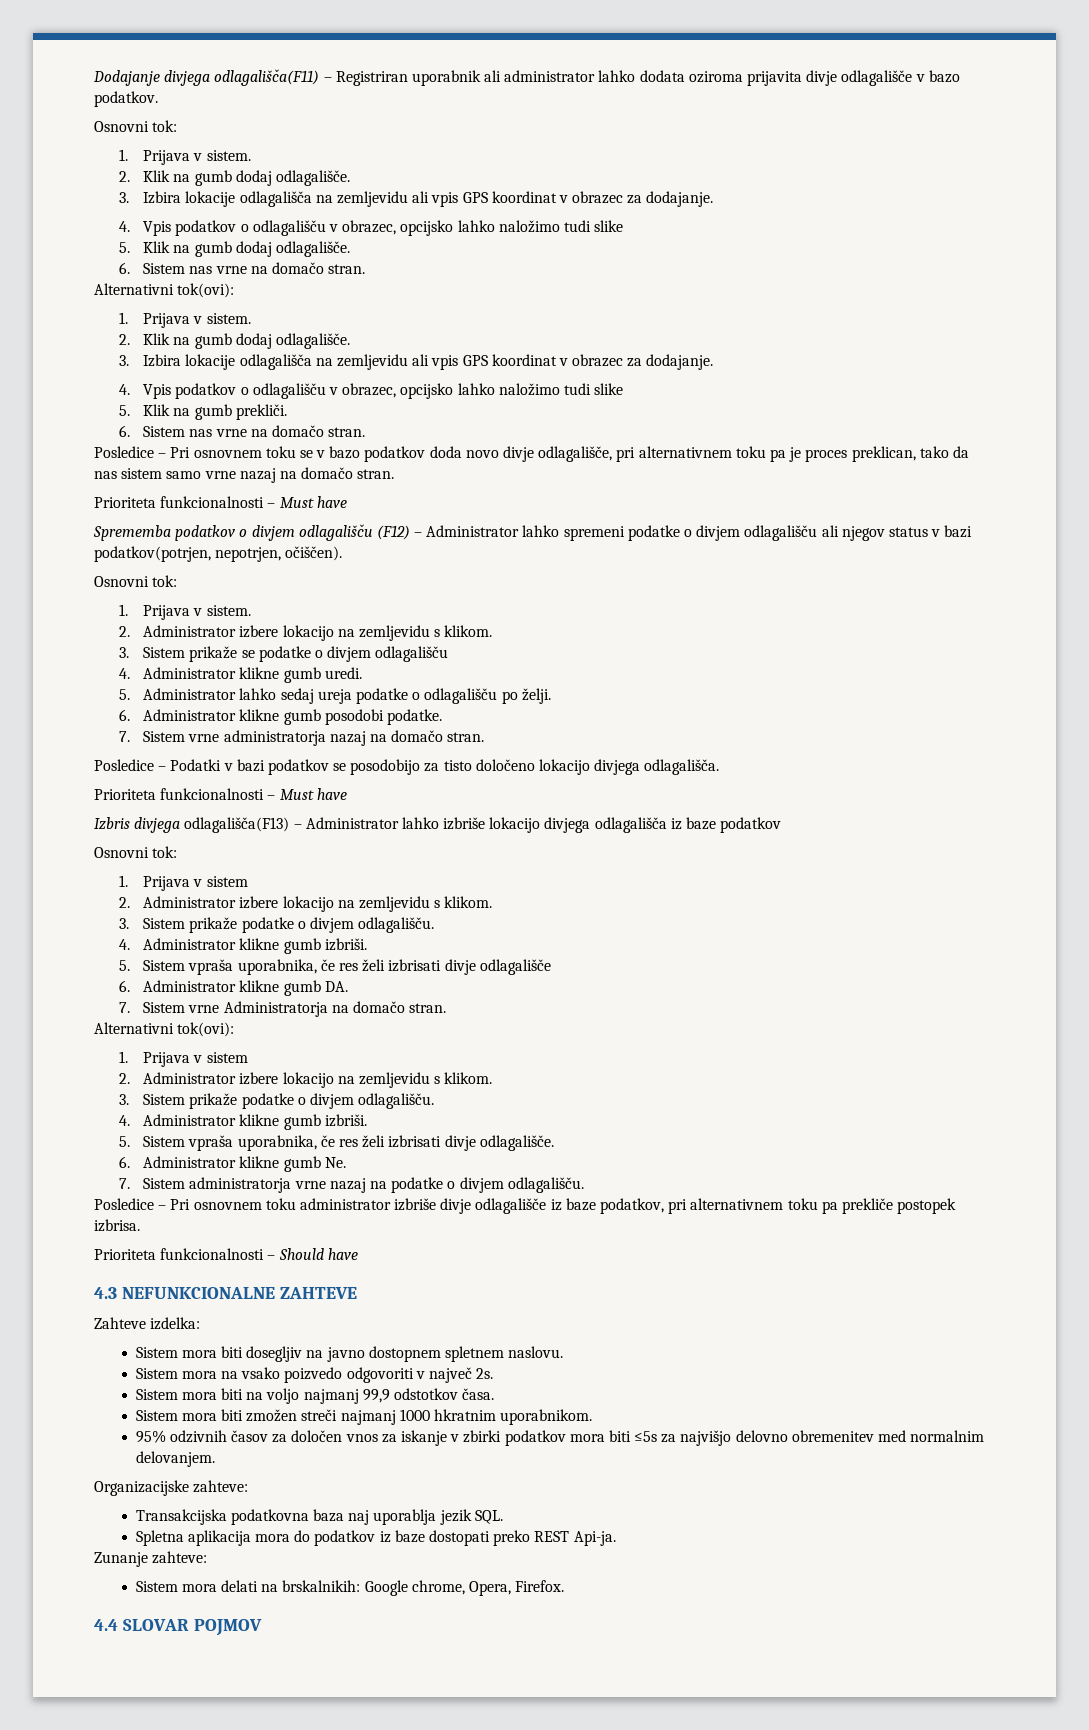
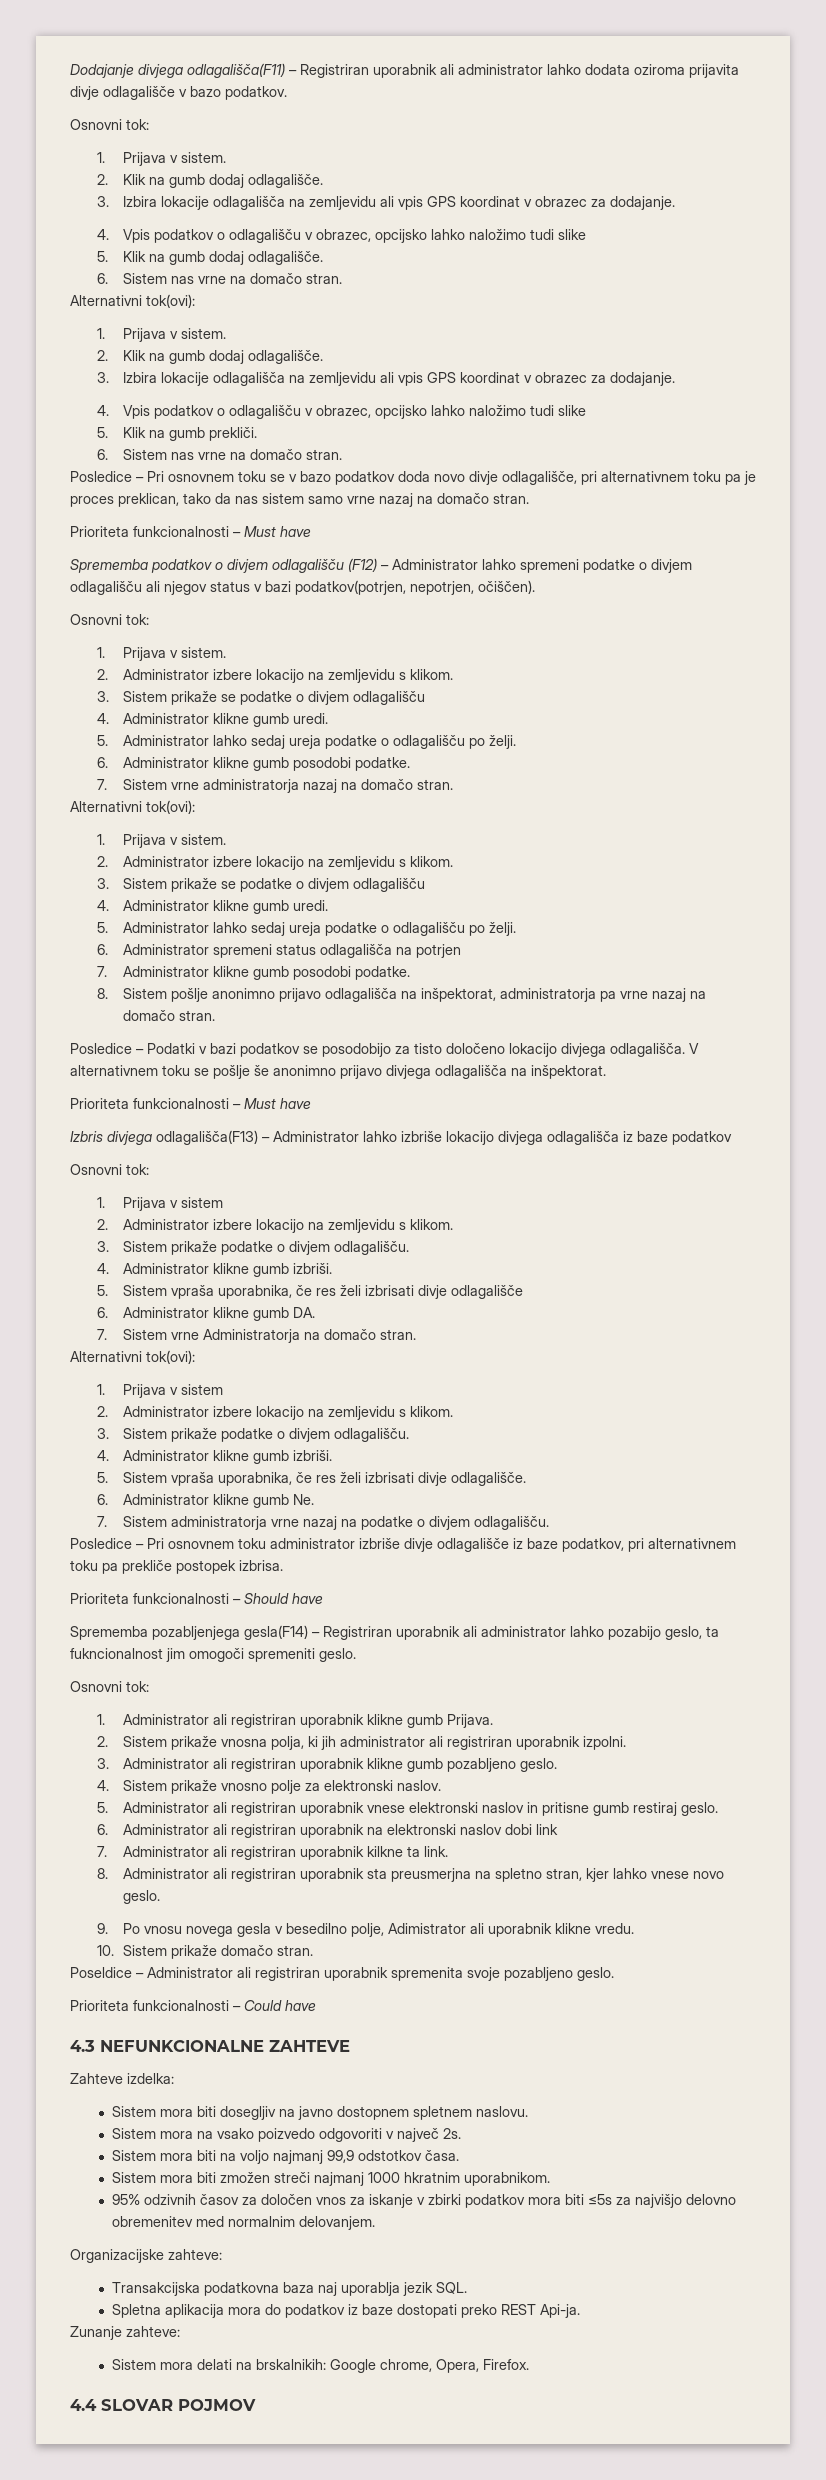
  7. Sistem vrne administratorja nazaj na domačo stran.
+ Alternativni tok(ovi):
+ 1. Prijava v sistem.
+ 2. Administrator izbere lokacijo na zemljevidu s klikom.
+ 3. Sistem prikaže se podatke o divjem odlagališču
+ 4. Administrator klikne gumb uredi.
+ 5. Administrator lahko sedaj ureja podatke o odlagališču po želji.
+ 6. Administrator spremeni status odlagališča na potrjen
+ 7. Administrator klikne gumb posodobi podatke.
+ 8. Sistem pošlje anonimno prijavo odlagališča na inšpektorat, administratorja pa vrne nazaj na domačo stran.
+ V alternativnem toku se pošlje še anonimno prijavo divjega odlagališča na inšpektorat.
+ Sprememba pozabljenjega gesla(F14) – Registriran uporabnik ali administrator lahko pozabijo geslo, ta fukncionalnost jim omogoči spremeniti geslo.
+ Osnovni tok:
+ 1. Administrator ali registriran uporabnik klikne gumb Prijava.
+ 2. Sistem prikaže vnosna polja, ki jih administrator ali registriran uporabnik izpolni.
+ 3. Administrator ali registriran uporabnik klikne gumb pozabljeno geslo.
+ 4. Sistem prikaže vnosno polje za elektronski naslov.
+ 5. Administrator ali registriran uporabnik vnese elektronski naslov in pritisne gumb restiraj geslo.
+ 6. Administrator ali registriran uporabnik na elektronski naslov dobi link
+ 7. Administrator ali registriran uporabnik kilkne ta link.
+ 8. Administrator ali registriran uporabnik sta preusmerjna na spletno stran, kjer lahko vnese novo geslo.
+ 9. Po vnosu novega gesla v besedilno polje, Adimistrator ali uporabnik klikne vredu.
+ 10. Sistem prikaže domačo stran.
+ Poseldice – Administrator ali registriran uporabnik spremenita svoje pozabljeno geslo.
+ Prioriteta funkcionalnosti – Could have

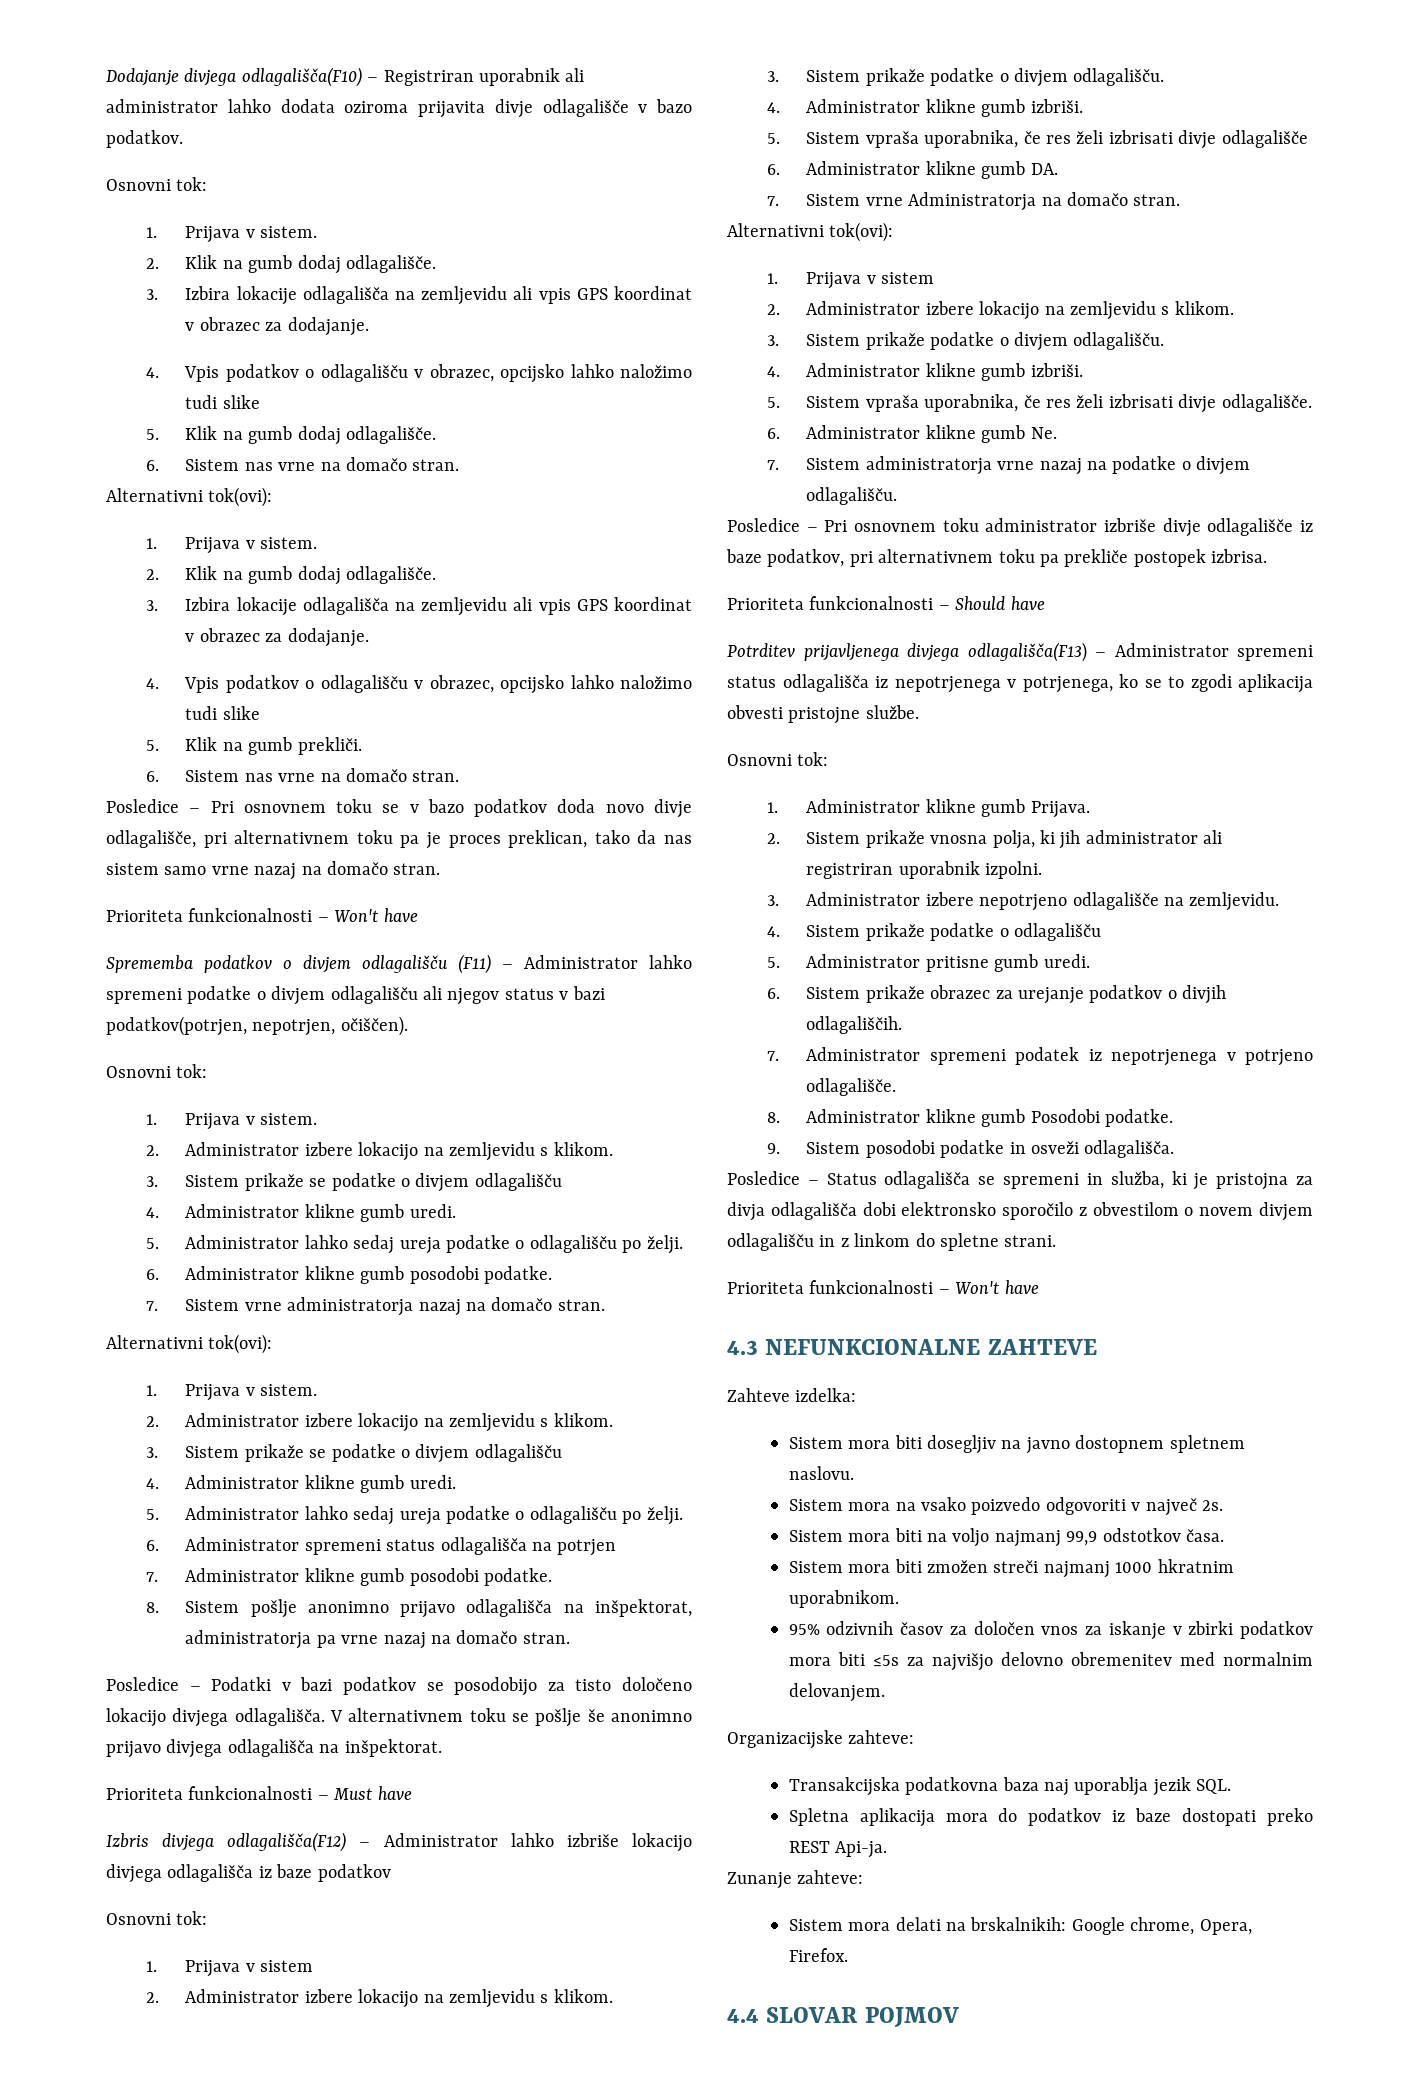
- Dodajanje divjega odlagališča(F11) – Registriran uporabnik ali administrator lahko dodata oziroma prijavita divje odlagališče v bazo podatkov.
+ Dodajanje divjega odlagališča(F10) – Registriran uporabnik ali administrator lahko dodata oziroma prijavita divje odlagališče v bazo podatkov.
  Posledice – Pri osnovnem toku se v bazo podatkov doda novo divje odlagališče, pri alternativnem toku pa je proces preklican, tako da nas sistem samo vrne nazaj na domačo stran.
- Prioriteta funkcionalnosti – Must have
+ Prioriteta funkcionalnosti – Won't have
- Sprememba podatkov o divjem odlagališču (F12) – Administrator lahko spremeni podatke o divjem odlagališču ali njegov status v bazi podatkov(potrjen, nepotrjen, očiščen).
+ Sprememba podatkov o divjem odlagališču (F11) – Administrator lahko spremeni podatke o divjem odlagališču ali njegov status v bazi podatkov(potrjen, nepotrjen, očiščen).
- Izbris divjega odlagališča(F13) – Administrator lahko izbriše lokacijo divjega odlagališča iz baze podatkov
+ Izbris divjega odlagališča(F12) – Administrator lahko izbriše lokacijo divjega odlagališča iz baze podatkov
- Sprememba pozabljenjega gesla(F14) – Registriran uporabnik ali administrator lahko pozabijo geslo, ta fukncionalnost jim omogoči spremeniti geslo.
+ Potrditev prijavljenega divjega odlagališča(F13) – Administrator spremeni status odlagališča iz nepotrjenega v potrjenega, ko se to zgodi aplikacija obvesti pristojne službe.
- 1. Administrator ali registriran uporabnik klikne gumb Prijava.
+ 1. Administrator klikne gumb Prijava.
- 3. Administrator ali registriran uporabnik klikne gumb pozabljeno geslo.
- 4. Sistem prikaže vnosno polje za elektronski naslov.
- 5. Administrator ali registriran uporabnik vnese elektronski naslov in pritisne gumb restiraj geslo.
- 6. Administrator ali registriran uporabnik na elektronski naslov dobi link
- 7. Administrator ali registriran uporabnik kilkne ta link.
- 8. Administrator ali registriran uporabnik sta preusmerjna na spletno stran, kjer lahko vnese novo geslo.
- 9. Po vnosu novega gesla v besedilno polje, Adimistrator ali uporabnik klikne vredu.
- 10. Sistem prikaže domačo stran.
- Poseldice – Administrator ali registriran uporabnik spremenita svoje pozabljeno geslo.
- Prioriteta funkcionalnosti – Could have
+ 3. Administrator izbere nepotrjeno odlagališče na zemljevidu.
+ 4. Sistem prikaže podatke o odlagališču
+ 5. Administrator pritisne gumb uredi.
+ 6. Sistem prikaže obrazec za urejanje podatkov o divjih odlagališčih.
+ 7. Administrator spremeni podatek iz nepotrjenega v potrjeno odlagališče.
+ 8. Administrator klikne gumb Posodobi podatke.
+ 9. Sistem posodobi podatke in osveži odlagališča.
+ Posledice – Status odlagališča se spremeni in služba, ki je pristojna za divja odlagališča dobi elektronsko sporočilo z obvestilom o novem divjem odlagališču in z linkom do spletne strani.
+ Prioriteta funkcionalnosti – Won't have

